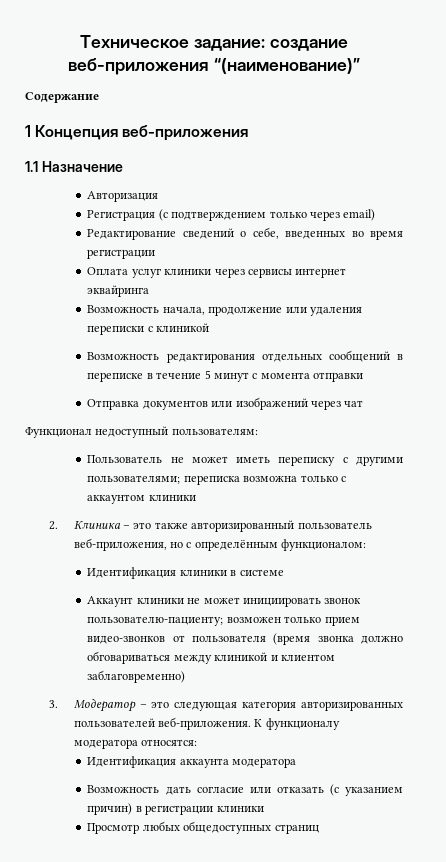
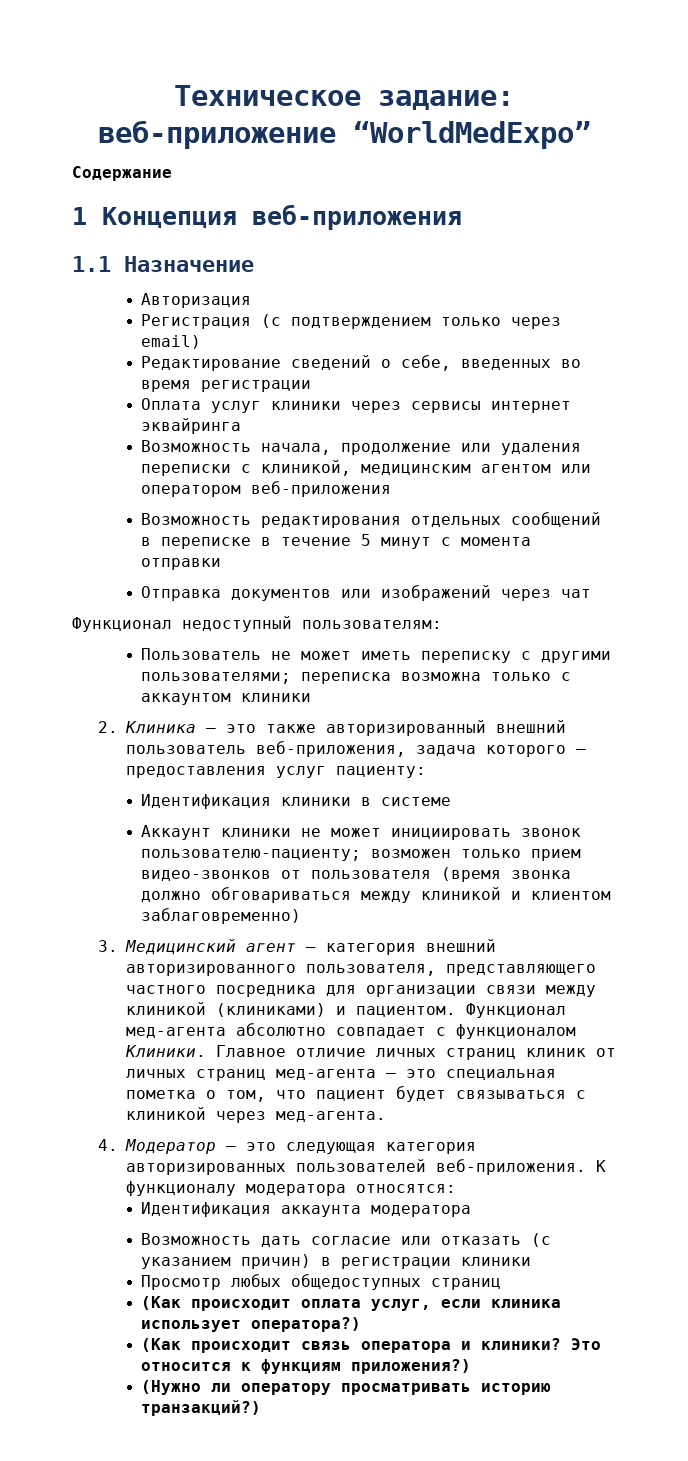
- Техническое задание: создание веб-приложения “(наименование)”
+ Техническое задание: веб-приложение “WorldMedExpo”
- Возможность начала, продолжение или удаления переписки с клиникой
+ Возможность начала, продолжение или удаления переписки с клиникой, медицинским агентом или оператором веб-приложения
- 2. Клиника – это также авторизированный пользователь веб-приложения, но с определённым функционалом:
+ 2. Клиника – это также авторизированный внешний пользователь веб-приложения, задача которого – предоставления услуг пациенту:
- 3. Модератор – это следующая категория авторизированных пользователей веб-приложения.
+ 3. Медицинский агент – категория внешний авторизированного пользователя, представляющего частного посредника для организации связи между клиникой (клиниками) и пациентом. Функционал мед-агента абсолютно совпадает с функционалом Клиники. Главное отличие личных страниц клиник от личных страниц мед-агента – это специальная пометка о том, что пациент будет связываться с клиникой через мед-агента.
+ 4. Модератор – это следующая категория авторизированных пользователей веб-приложения.
+ (Как происходит оплата услуг, если клиника использует оператора?)
+ (Как происходит связь оператора и клиники? Это относится к функциям приложения?)
+ (Нужно ли оператору просматривать историю транзакций?)

